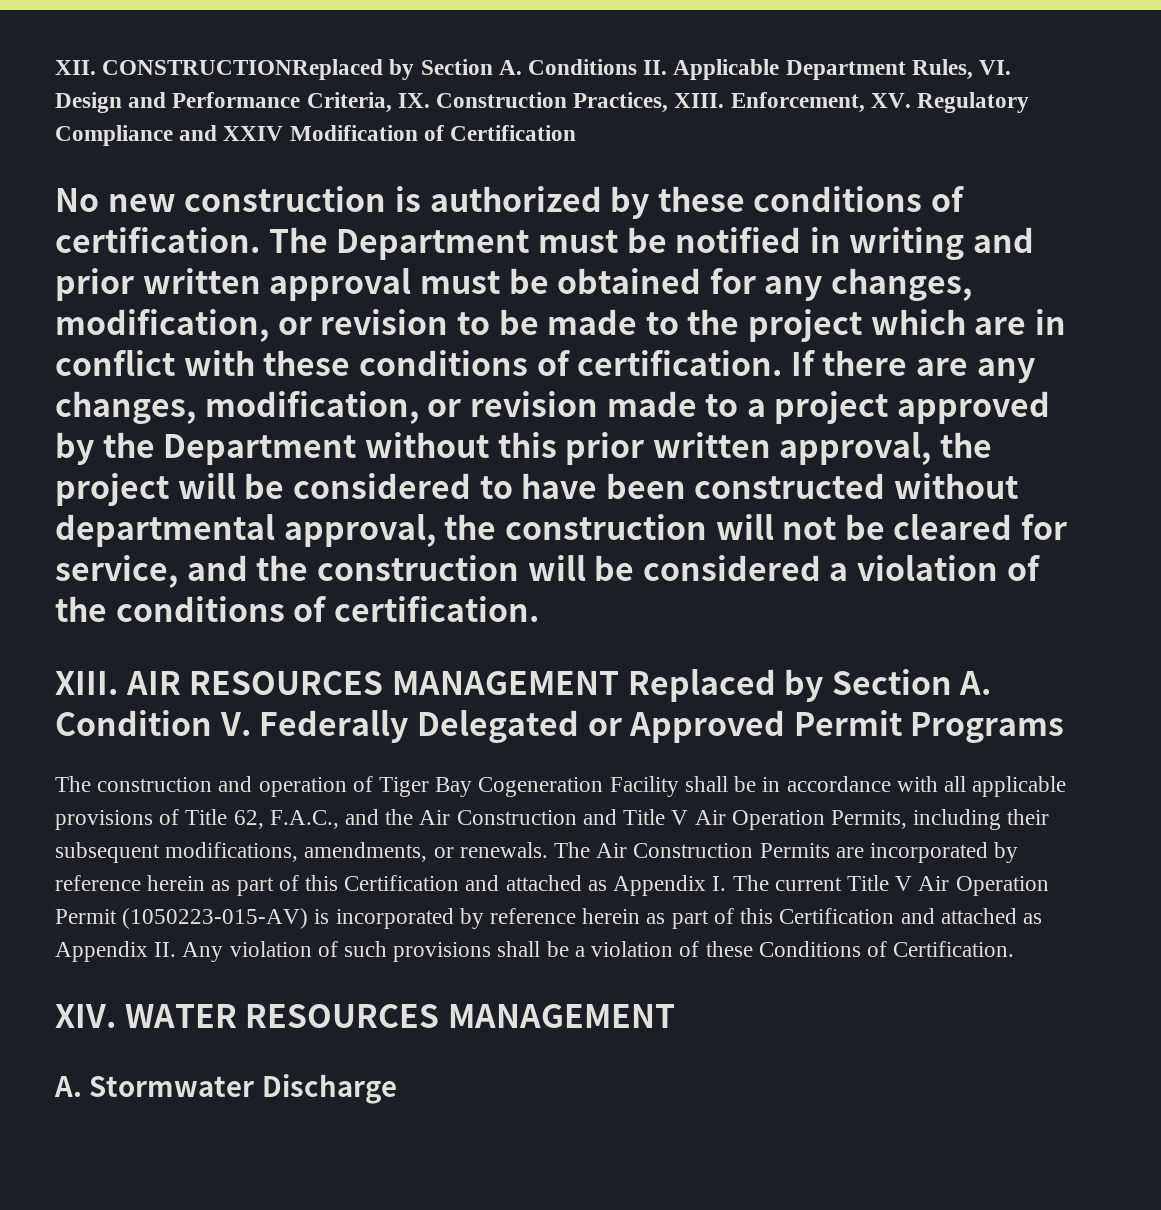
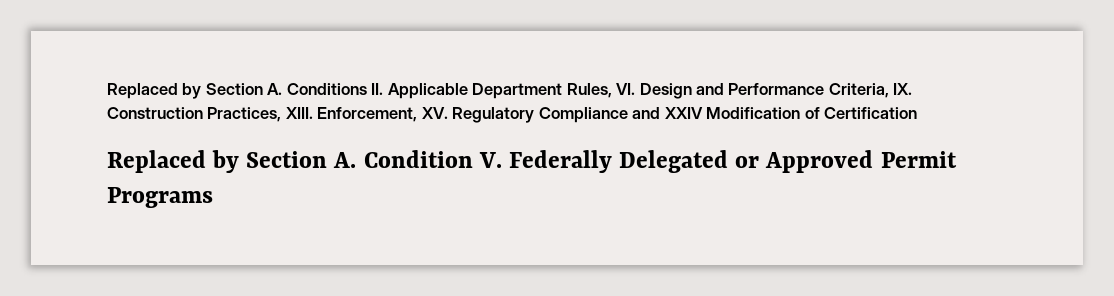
- XII. CONSTRUCTIONReplaced by Section A. Conditions II. Applicable Department Rules, VI. Design and Performance Criteria, IX. Construction Practices, XIII.
+ Replaced by Section A. Conditions II. Applicable Department Rules, VI. Design and Performance Criteria, IX. Construction Practices, XIII.
- No new construction is authorized by these conditions of certification. The Department must be notified in writing and prior written approval must be obtained for any changes, modification, or revision to be made to the project which are in conflict with these conditions of certification. If there are any changes, modification, or revision made to a project approved by the Department without this prior written approval, the project will be considered to have been constructed without departmental approval, the construction will not be cleared for service, and the construction will be considered a violation of the conditions of certification.
- XIII. AIR RESOURCES MANAGEMENT Replaced by Section A. Condition V. Federally Delegated or Approved Permit Programs
+ Replaced by Section A. Condition V. Federally Delegated or Approved Permit Programs
- The construction and operation of Tiger Bay Cogeneration Facility shall be in accordance with all applicable provisions of Title 62, F.A.C., and the Air Construction and Title V Air Operation Permits, including their subsequent modifications, amendments, or renewals. The Air Construction Permits are incorporated by reference herein as part of this Certification and attached as Appendix I. The current Title V Air Operation Permit (1050223-015-AV) is incorporated by reference herein as part of this Certification and attached as Appendix II. Any violation of such provisions shall be a violation of these Conditions of Certification.
- XIV. WATER RESOURCES MANAGEMENT
- A. Stormwater Discharge

